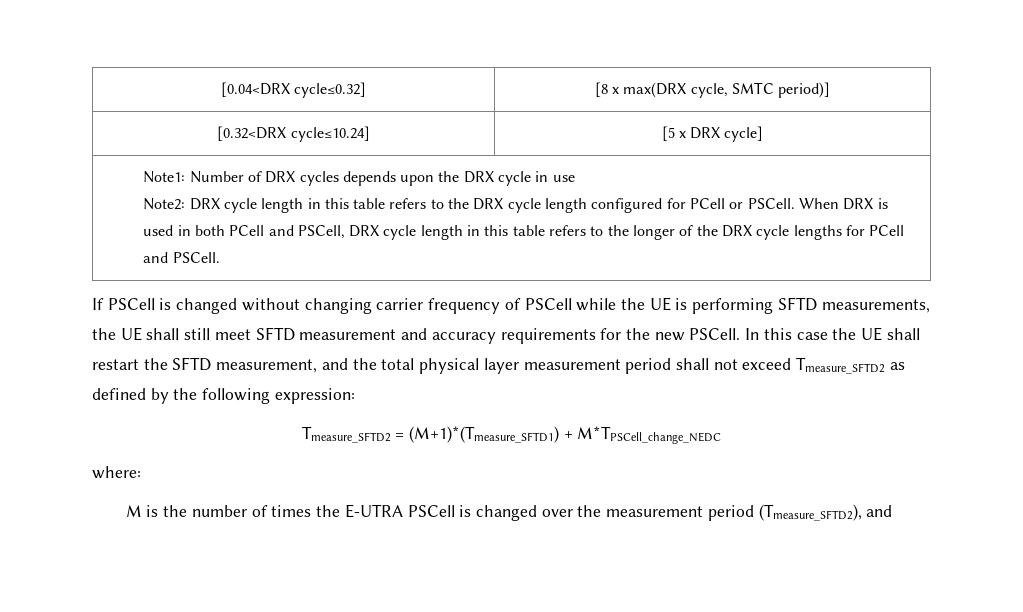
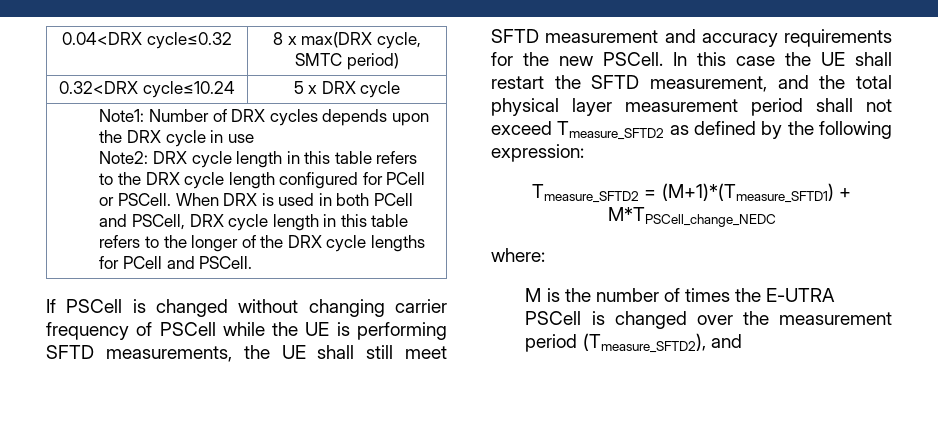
- [0.04<DRX cycle≤0.32] | [8 x max(DRX cycle, SMTC period)]
- [0.32<DRX cycle≤10.24] | [5 x DRX cycle]
+ 0.04<DRX cycle≤0.32 | 8 x max(DRX cycle, SMTC period)
+ 0.32<DRX cycle≤10.24 | 5 x DRX cycle

